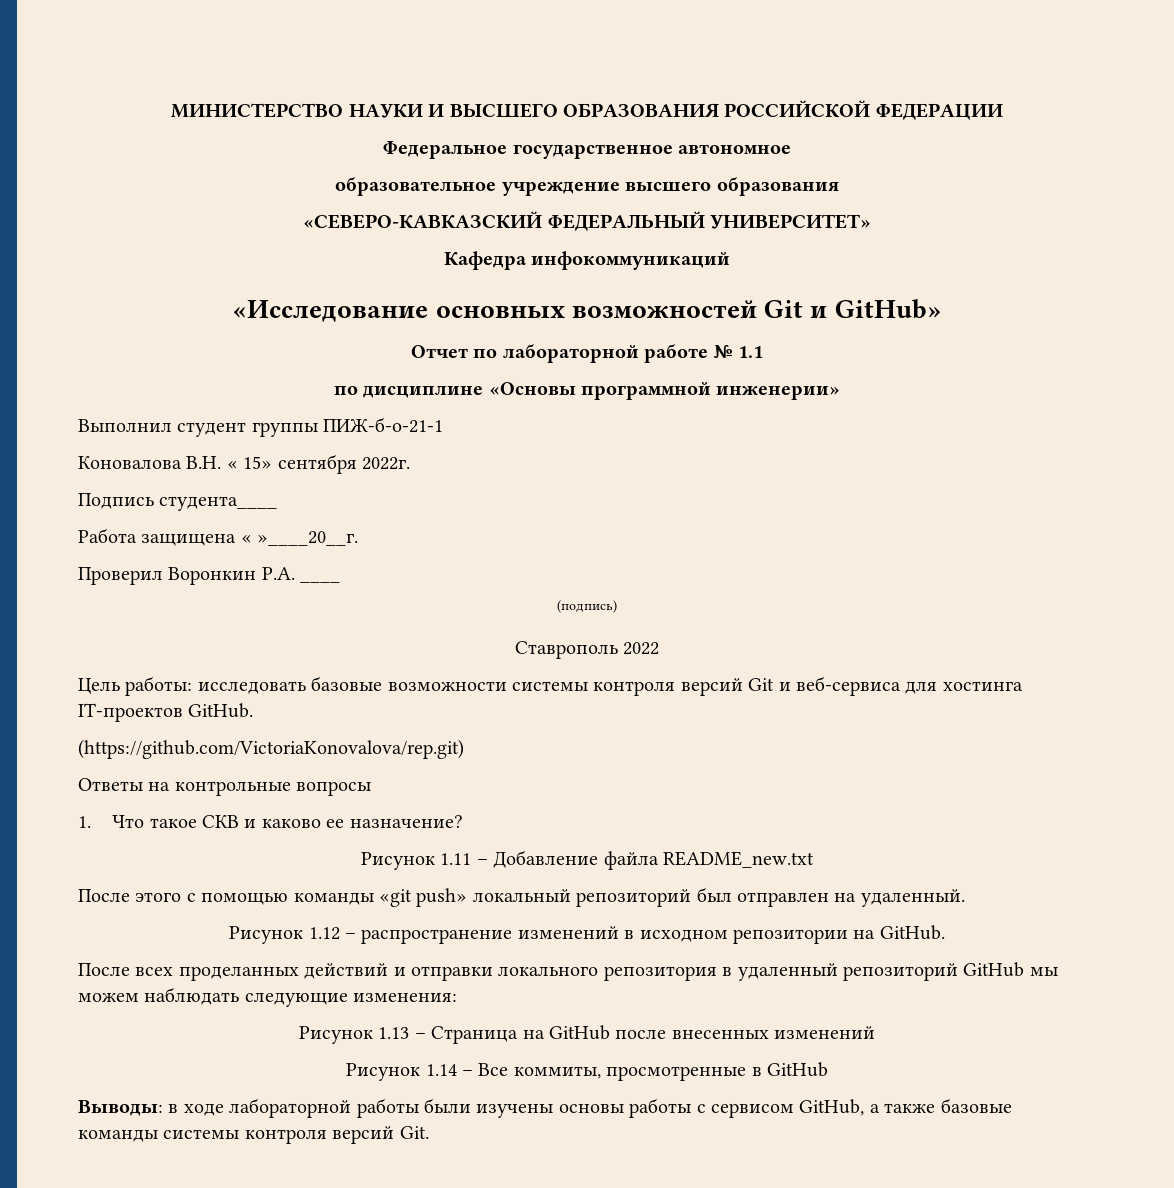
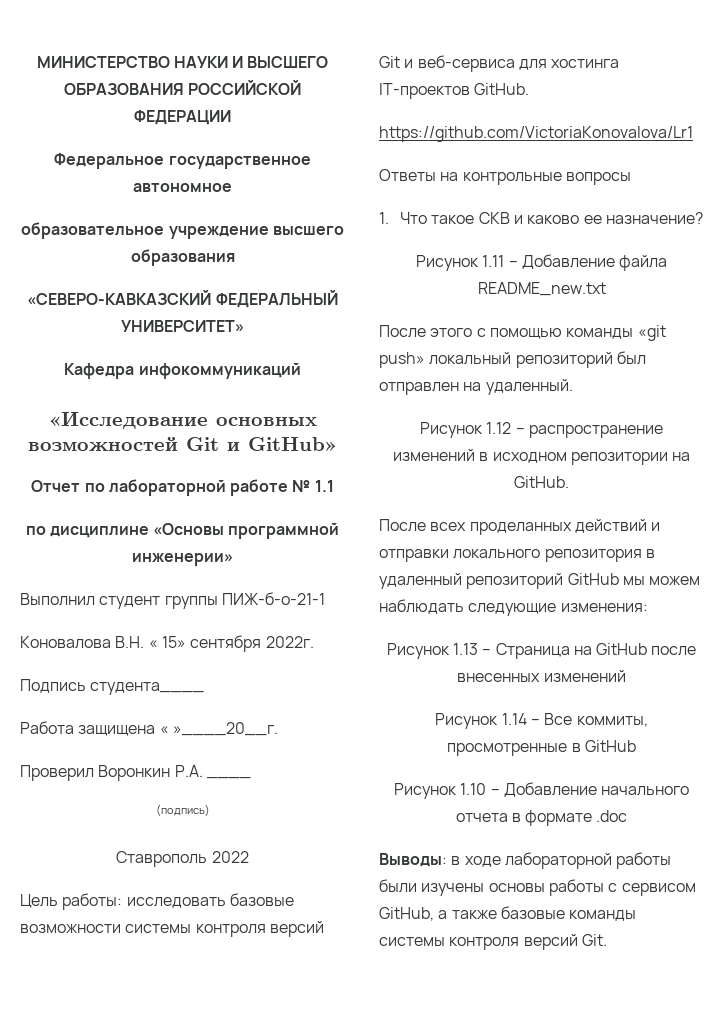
- (https://github.com/VictoriaKonovalova/rep.git)
+ https://github.com/VictoriaKonovalova/Lr1
+ Рисунок 1.10 – Добавление начального отчета в формате .doc

